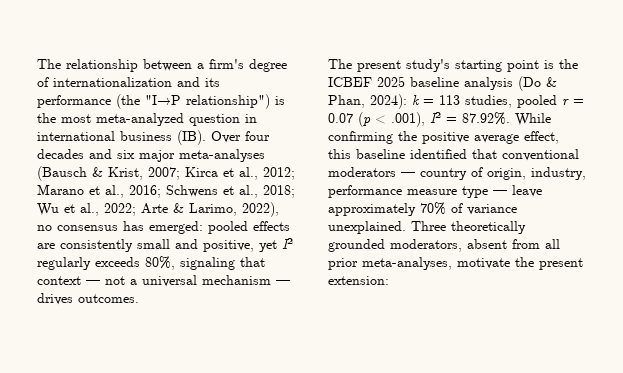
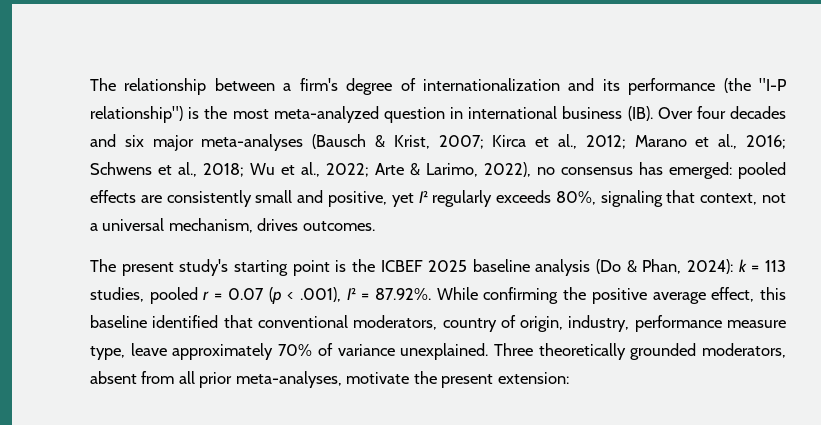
- The relationship between a firm's degree of internationalization and its performance (the "I→P relationship") is the most meta-analyzed question in international business (IB). Over four decades and six major meta-analyses (Bausch & Krist, 2007;
+ The relationship between a firm's degree of internationalization and its performance (the "I-P relationship") is the most meta-analyzed question in international business (IB). Over four decades and six major meta-analyses (Bausch & Krist, 2007;
- pooled effects are consistently small and positive, yet I² regularly exceeds 80%, signaling that context — not a universal mechanism — drives outcomes.
+ pooled effects are consistently small and positive, yet I² regularly exceeds 80%, signaling that context, not a universal mechanism, drives outcomes.
- The present study's starting point is the ICBEF 2025 baseline analysis (Do & Phan, 2024): k = 113 studies, pooled r = 0.07 (p < .001), I² = 87.92%. While confirming the positive average effect, this baseline identified that conventional moderators — country of origin, industry, performance measure type — leave approximately 70% of variance unexplained.
+ The present study's starting point is the ICBEF 2025 baseline analysis (Do & Phan, 2024): k = 113 studies, pooled r = 0.07 (p < .001), I² = 87.92%. While confirming the positive average effect, this baseline identified that conventional moderators, country of origin, industry, performance measure type, leave approximately 70% of variance unexplained.

